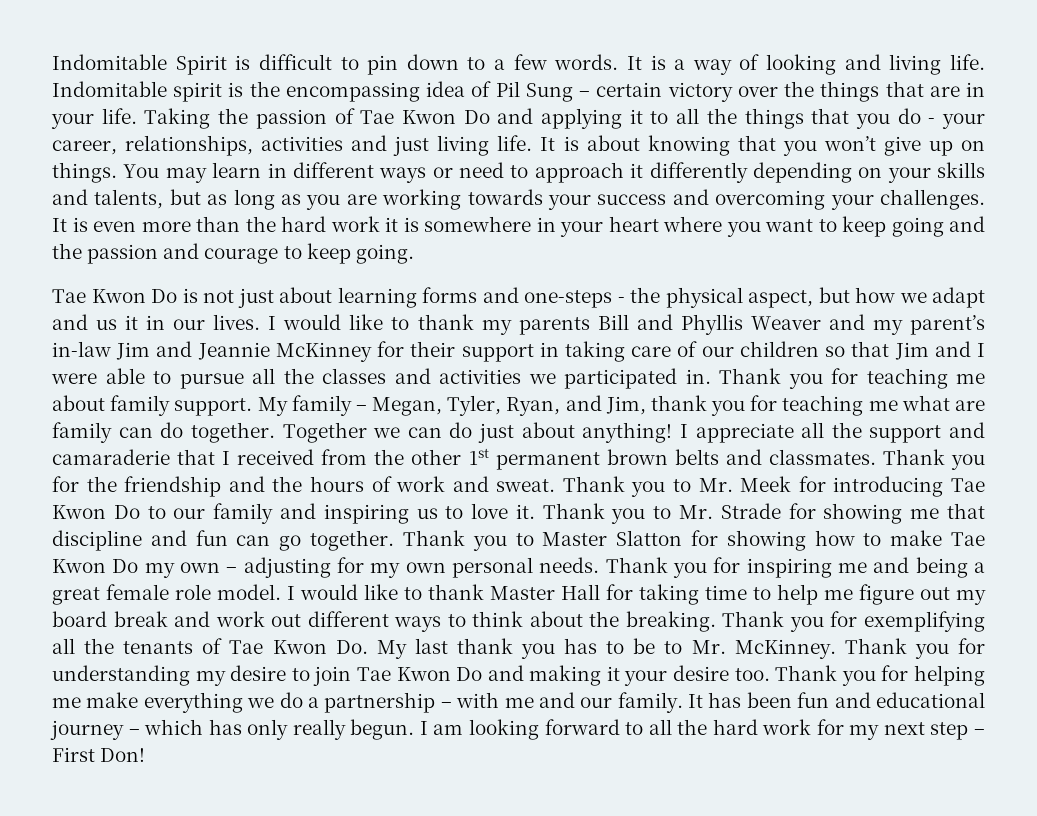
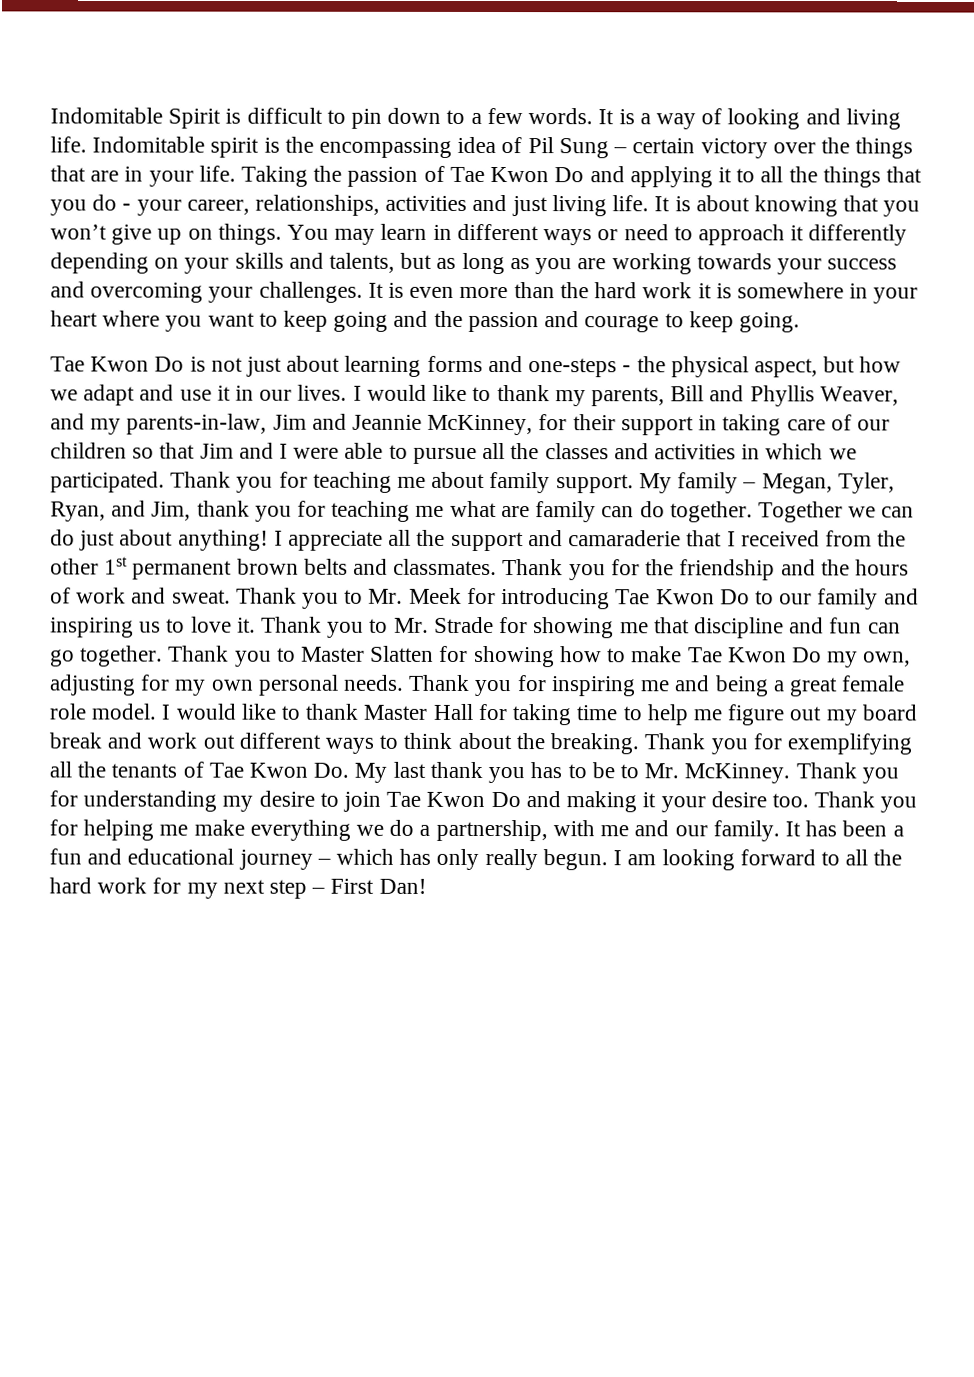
- Tae Kwon Do is not just about learning forms and one-steps - the physical aspect, but how we adapt and us it in our lives.
+ Tae Kwon Do is not just about learning forms and one-steps - the physical aspect, but how we adapt and use it in our lives.
- I would like to thank my parents Bill and Phyllis Weaver and my parent’s in-law Jim and Jeannie McKinney for their support in taking care of our children so that Jim and I were able to pursue all the classes and activities we participated in.
+ I would like to thank my parents, Bill and Phyllis Weaver, and my parents-in-law, Jim and Jeannie McKinney, for their support in taking care of our children so that Jim and I were able to pursue all the classes and activities in which we participated.
- Thank you to Master Slatton for showing how to make Tae Kwon Do my own – adjusting for my own personal needs.
+ Thank you to Master Slatten for showing how to make Tae Kwon Do my own, adjusting for my own personal needs.
- Thank you for helping me make everything we do a partnership – with me and our family.
+ Thank you for helping me make everything we do a partnership, with me and our family.
- It has been fun and educational journey – which has only really begun.
+ It has been a fun and educational journey – which has only really begun.
- I am looking forward to all the hard work for my next step – First Don!
+ I am looking forward to all the hard work for my next step – First Dan!

